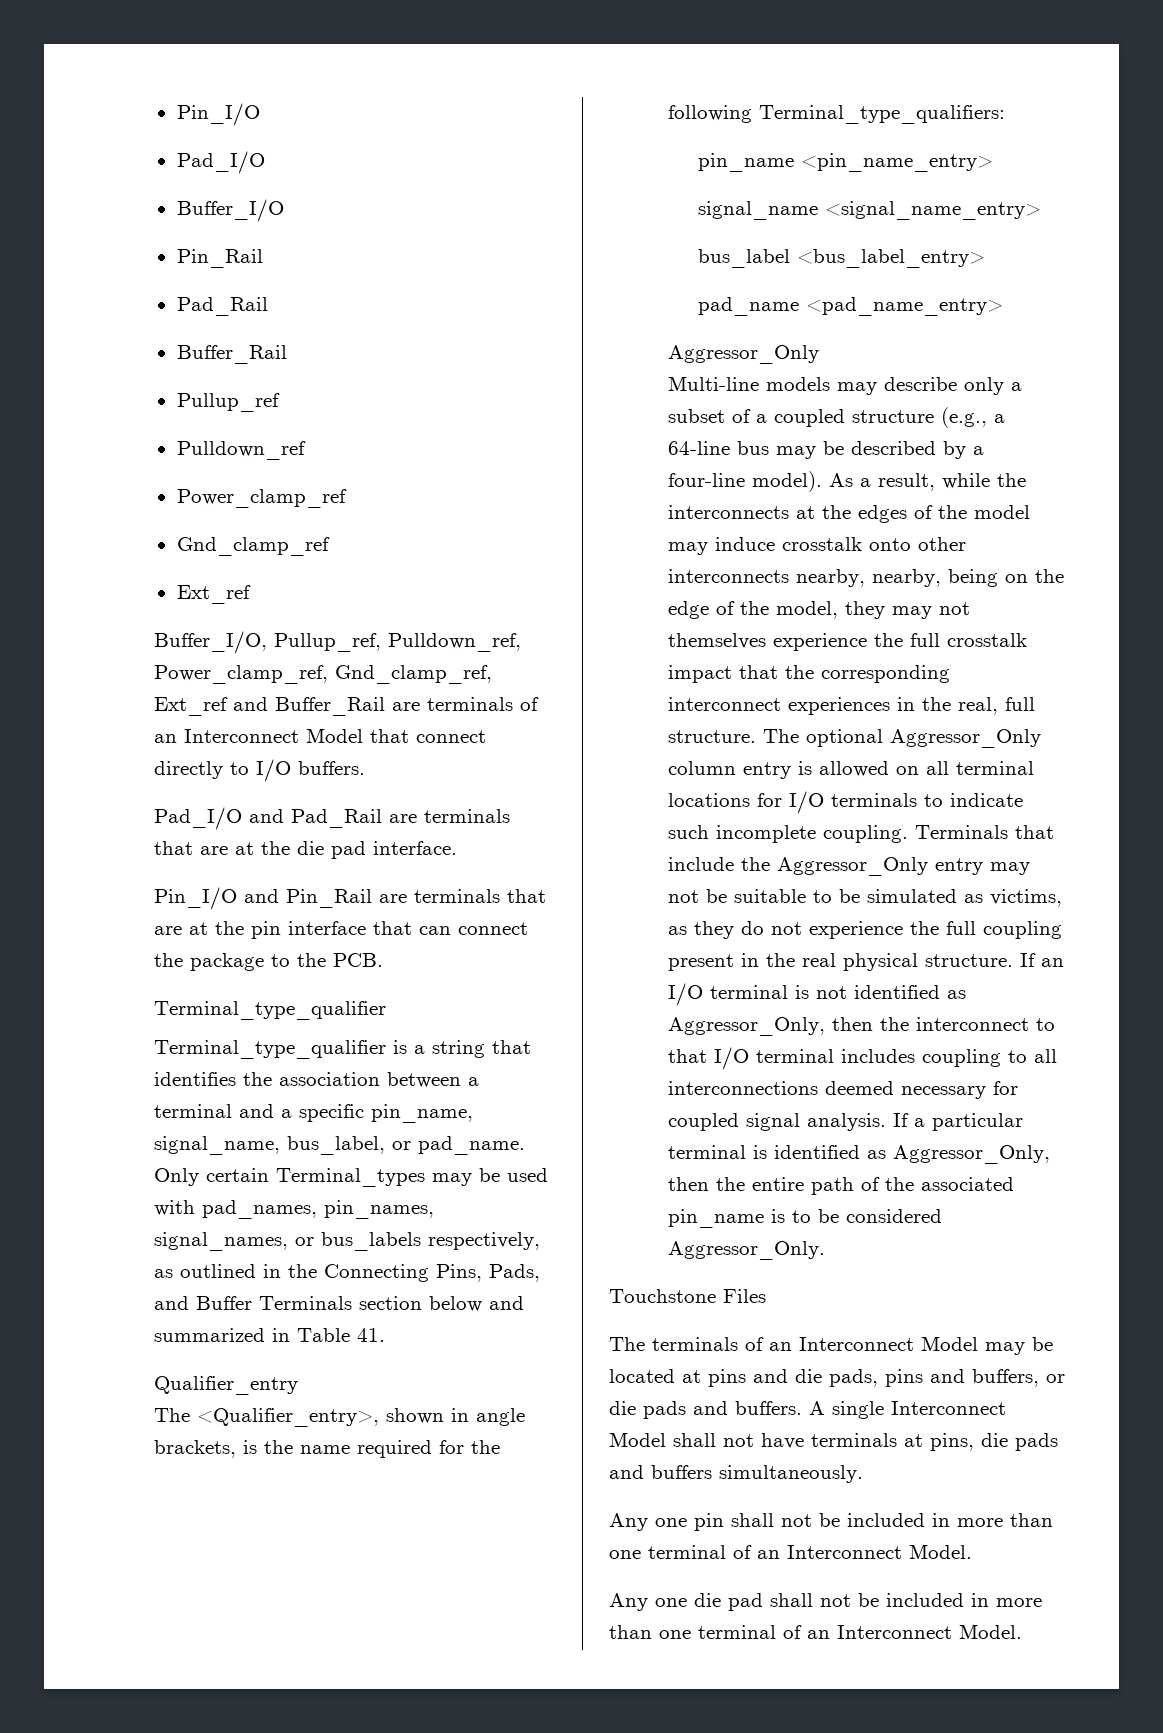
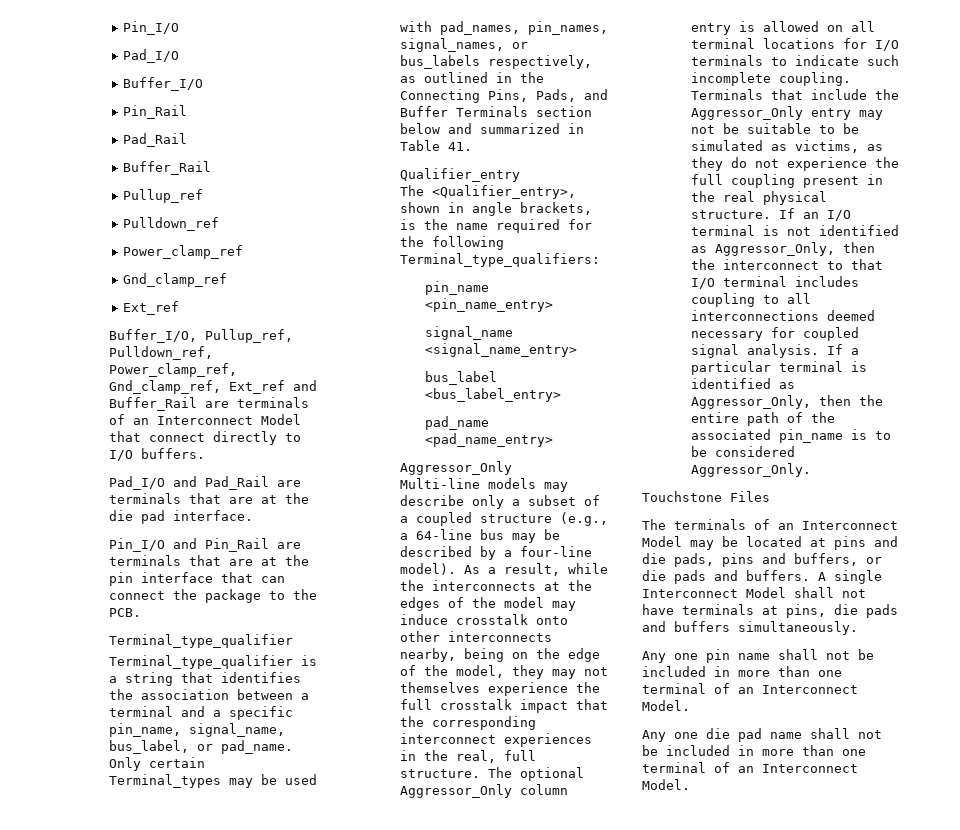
- As a result, while the interconnects at the edges of the model may induce crosstalk onto other interconnects nearby, nearby, being on the edge of the model, they may not themselves experience the full crosstalk impact that the corresponding interconnect experiences in the real, full structure.
+ As a result, while the interconnects at the edges of the model may induce crosstalk onto other interconnects nearby, being on the edge of the model, they may not themselves experience the full crosstalk impact that the corresponding interconnect experiences in the real, full structure.
- Any one pin shall not be included in more than one terminal of an Interconnect Model.
+ Any one pin name shall not be included in more than one terminal of an Interconnect Model.
- Any one die pad shall not be included in more than one terminal of an Interconnect Model.
+ Any one die pad name shall not be included in more than one terminal of an Interconnect Model.

